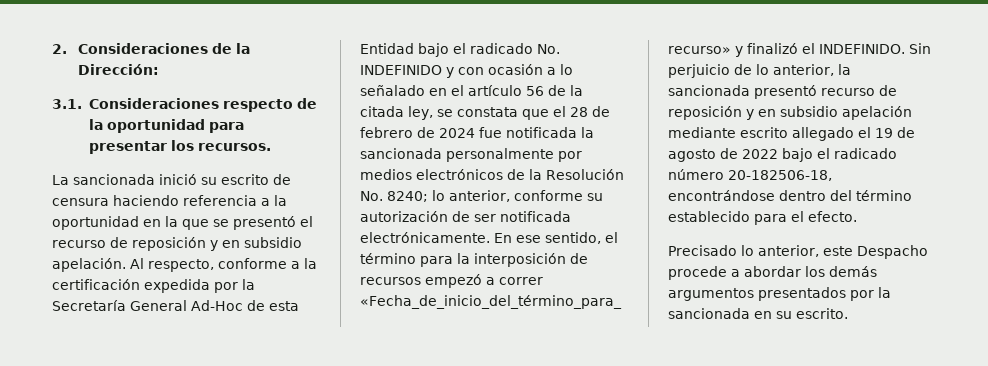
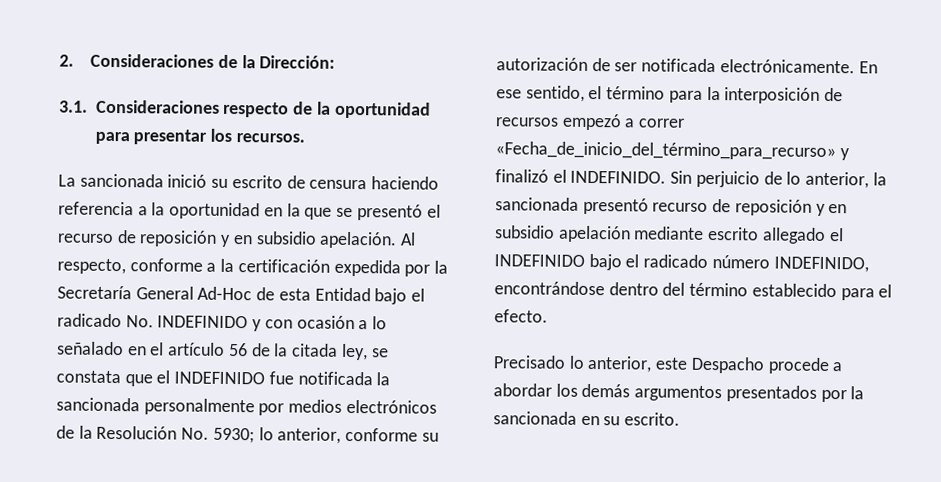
- Al respecto, conforme a la certificación expedida por la Secretaría General Ad-Hoc de esta Entidad bajo el radicado No. INDEFINIDO y con ocasión a lo señalado en el artículo 56 de la citada ley, se constata que el 28 de febrero de 2024 fue notificada la sancionada personalmente por medios electrónicos de la Resolución No. 8240; lo anterior, conforme su autorización de ser notificada electrónicamente.
+ Al respecto, conforme a la certificación expedida por la Secretaría General Ad-Hoc de esta Entidad bajo el radicado No. INDEFINIDO y con ocasión a lo señalado en el artículo 56 de la citada ley, se constata que el INDEFINIDO fue notificada la sancionada personalmente por medios electrónicos de la Resolución No. 5930; lo anterior, conforme su autorización de ser notificada electrónicamente.
- Sin perjuicio de lo anterior, la sancionada presentó recurso de reposición y en subsidio apelación mediante escrito allegado el 19 de agosto de 2022 bajo el radicado número 20-182506-18, encontrándose dentro del término establecido para el efecto.
+ Sin perjuicio de lo anterior, la sancionada presentó recurso de reposición y en subsidio apelación mediante escrito allegado el INDEFINIDO bajo el radicado número INDEFINIDO, encontrándose dentro del término establecido para el efecto.

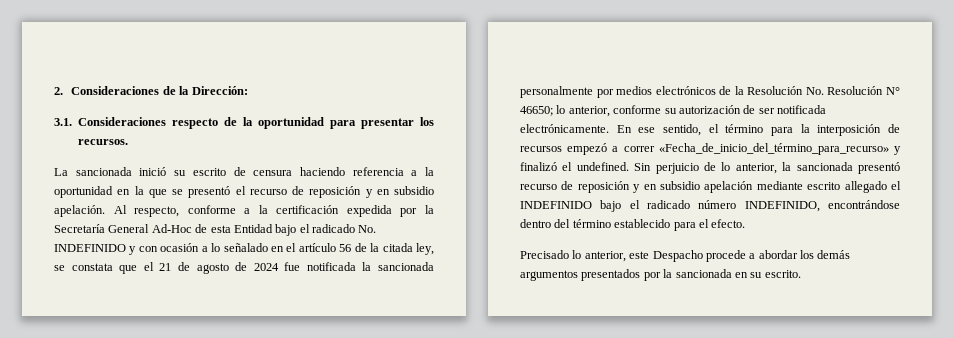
- Al respecto, conforme a la certificación expedida por la Secretaría General Ad-Hoc de esta Entidad bajo el radicado No. INDEFINIDO y con ocasión a lo señalado en el artículo 56 de la citada ley, se constata que el INDEFINIDO fue notificada la sancionada personalmente por medios electrónicos de la Resolución No. 5930; lo anterior, conforme su autorización de ser notificada electrónicamente.
+ Al respecto, conforme a la certificación expedida por la Secretaría General Ad-Hoc de esta Entidad bajo el radicado No. INDEFINIDO y con ocasión a lo señalado en el artículo 56 de la citada ley, se constata que el 21 de agosto de 2024 fue notificada la sancionada personalmente por medios electrónicos de la Resolución No. Resolución N° 46650; lo anterior, conforme su autorización de ser notificada electrónicamente.
- En ese sentido, el término para la interposición de recursos empezó a correr «Fecha_de_inicio_del_término_para_recurso» y finalizó el INDEFINIDO.
+ En ese sentido, el término para la interposición de recursos empezó a correr «Fecha_de_inicio_del_término_para_recurso» y finalizó el undefined.

